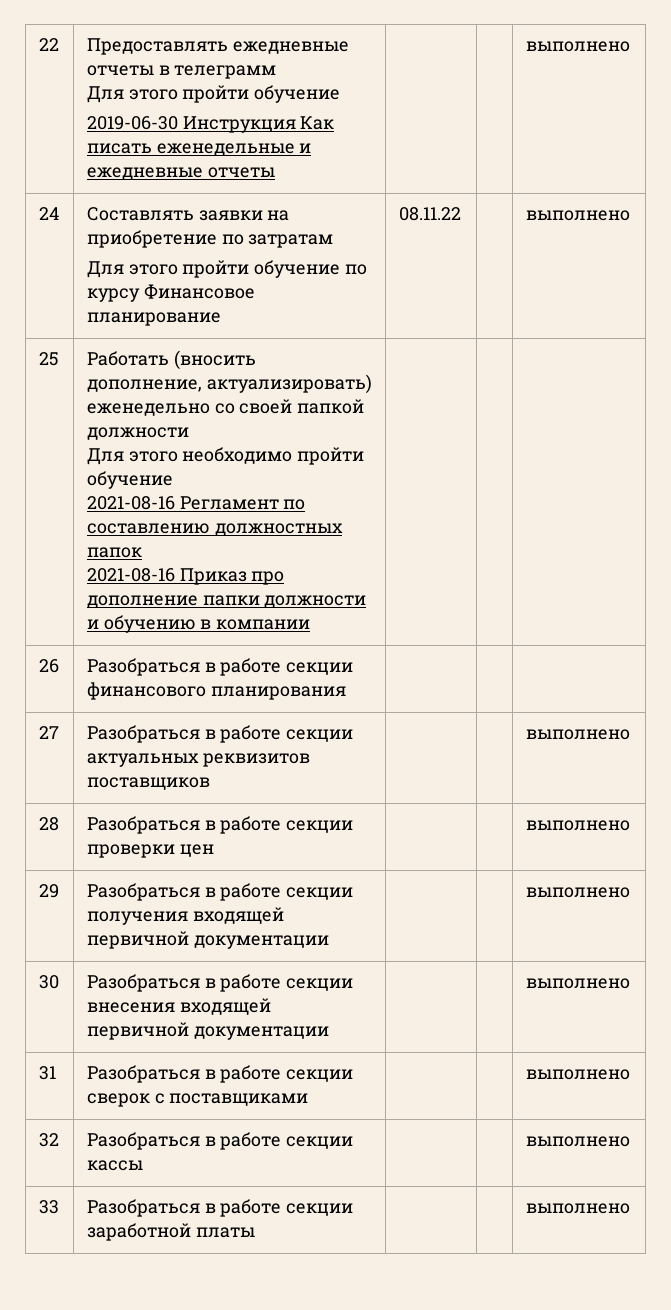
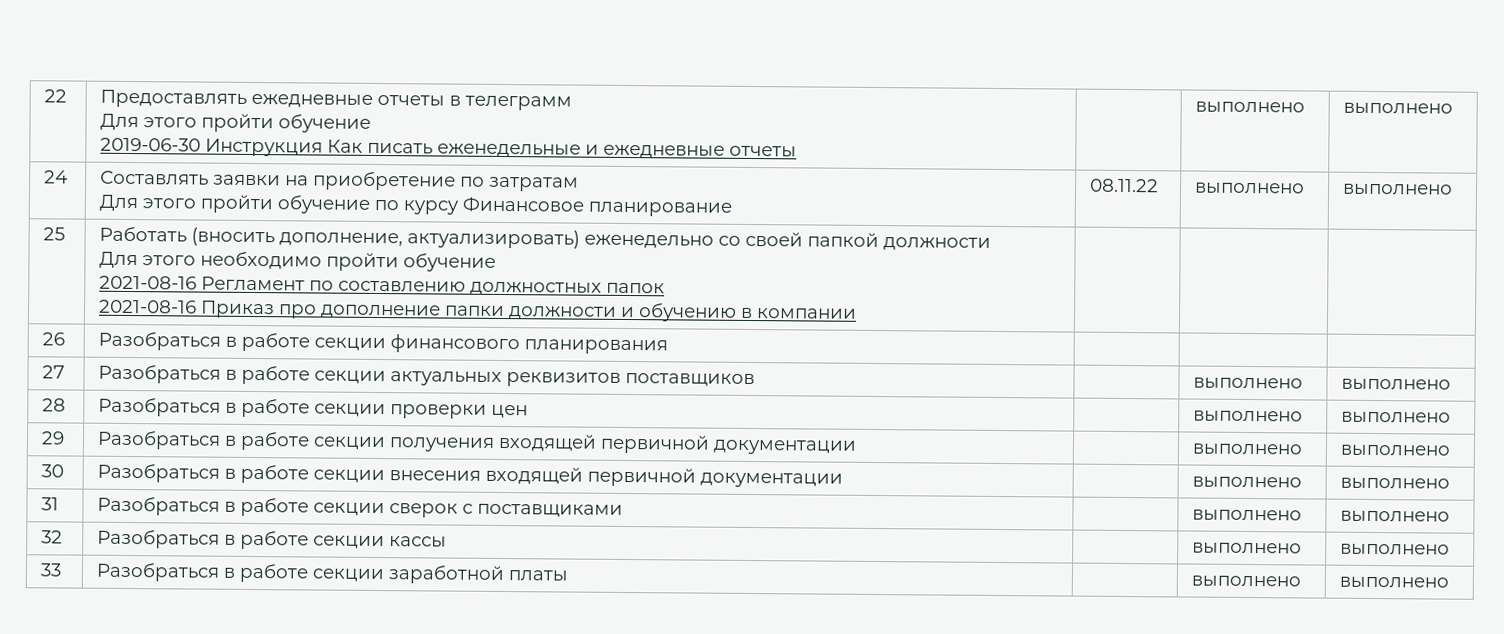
  22 | Предоставлять ежедневные отчеты в телеграмм
  Для этого пройти обучение
- 2019-06-30 Инструкция Как писать еженедельные и ежедневные отчеты | | | выполнено
+ 2019-06-30 Инструкция Как писать еженедельные и ежедневные отчеты | | выполнено | выполнено
  24 | Составлять заявки на приобретение по затратам
- Для этого пройти обучение по курсу Финансовое планирование | 08.11.22 | | выполнено
+ Для этого пройти обучение по курсу Финансовое планирование | 08.11.22 | выполнено | выполнено
- 27 | Разобраться в работе секции актуальных реквизитов поставщиков | | | выполнено
+ 27 | Разобраться в работе секции актуальных реквизитов поставщиков | | выполнено | выполнено
- 28 | Разобраться в работе секции проверки цен | | | выполнено
+ 28 | Разобраться в работе секции проверки цен | | выполнено | выполнено
- 29 | Разобраться в работе секции получения входящей первичной документации | | | выполнено
+ 29 | Разобраться в работе секции получения входящей первичной документации | | выполнено | выполнено
- 30 | Разобраться в работе секции внесения входящей первичной документации | | | выполнено
+ 30 | Разобраться в работе секции внесения входящей первичной документации | | выполнено | выполнено
- 31 | Разобраться в работе секции сверок с поставщиками | | | выполнено
+ 31 | Разобраться в работе секции сверок с поставщиками | | выполнено | выполнено
- 32 | Разобраться в работе секции кассы | | | выполнено
+ 32 | Разобраться в работе секции кассы | | выполнено | выполнено
- 33 | Разобраться в работе секции заработной платы | | | выполнено
+ 33 | Разобраться в работе секции заработной платы | | выполнено | выполнено

